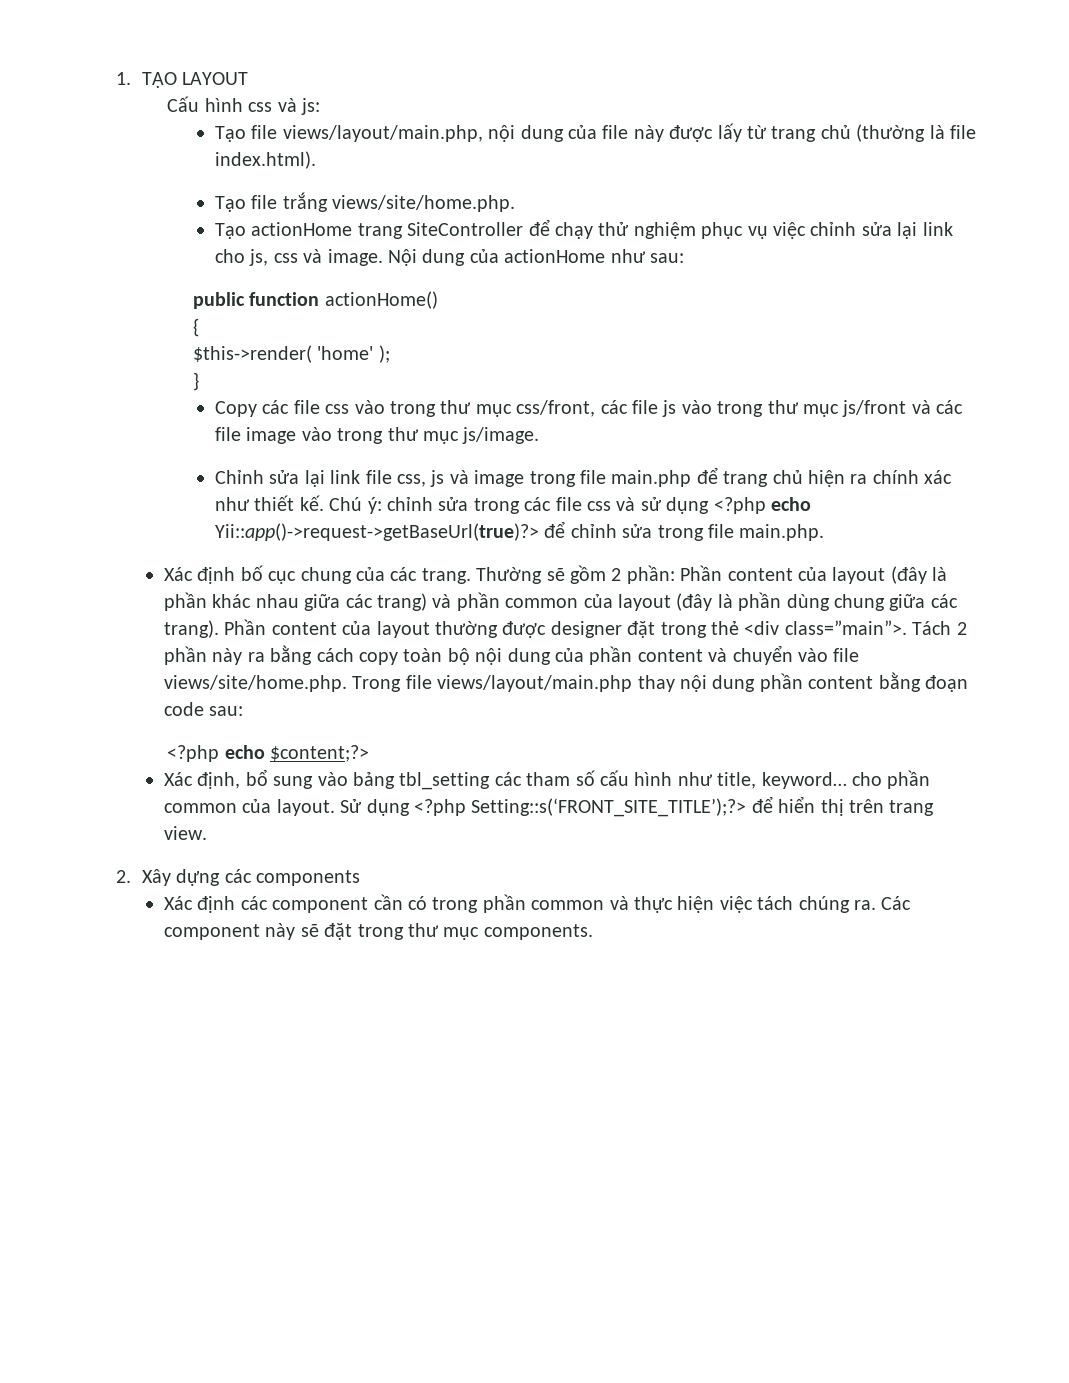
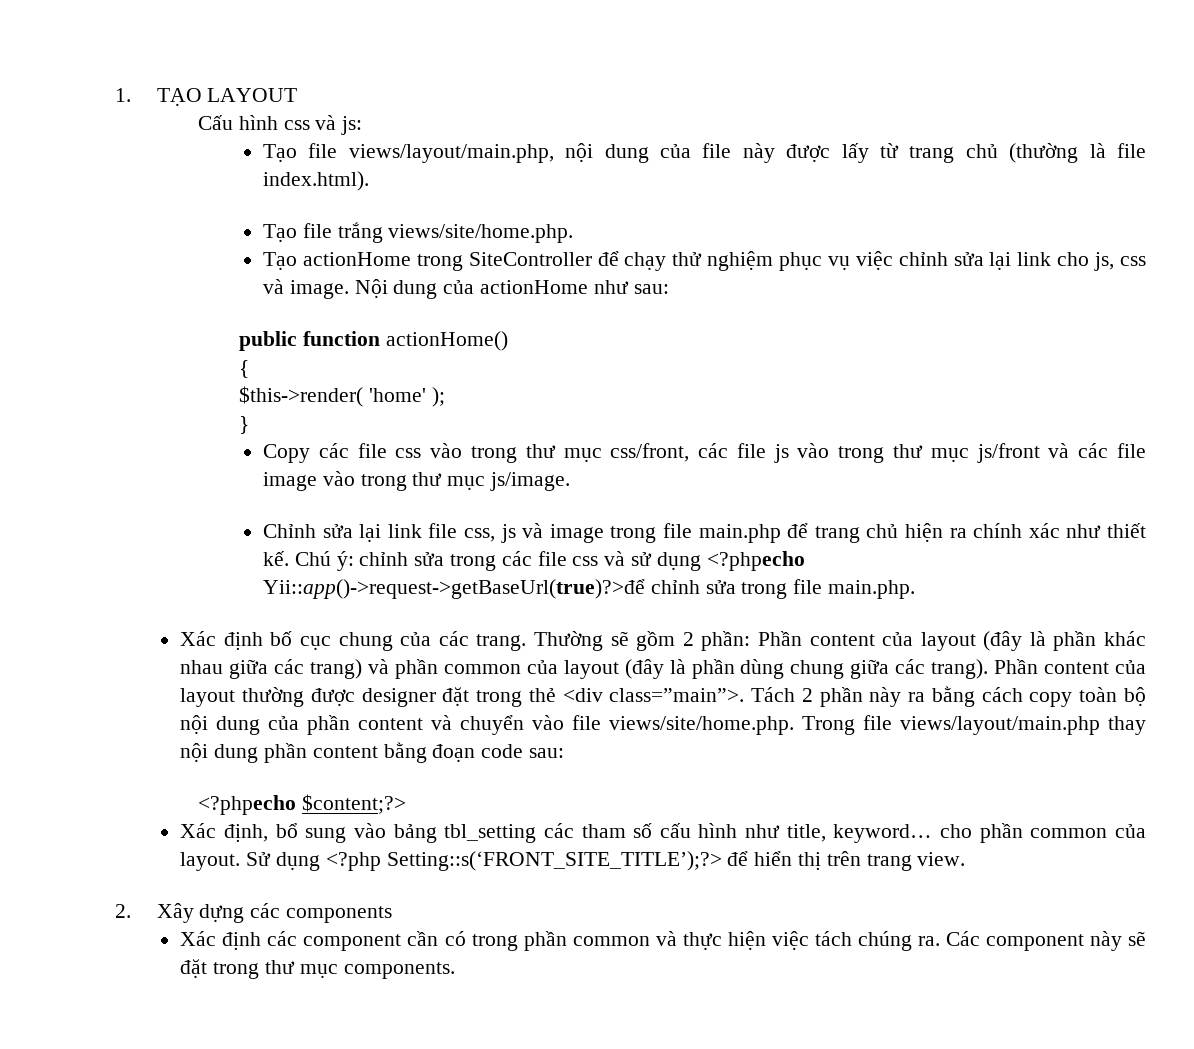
- Tạo actionHome trang SiteController để chạy thử nghiệm phục vụ việc chỉnh sửa lại link cho js, css và image.
+ Tạo actionHome trong SiteController để chạy thử nghiệm phục vụ việc chỉnh sửa lại link cho js, css và image.
- Chú ý: chỉnh sửa trong các file css và sử dụng <?php echo Yii::app()->request->getBaseUrl(true)?> để chỉnh sửa trong file main.php.
+ Chú ý: chỉnh sửa trong các file css và sử dụng <?phpecho Yii::app()->request->getBaseUrl(true)?>để chỉnh sửa trong file main.php.
- <?php echo $content;?>
+ <?phpecho $content;?>

